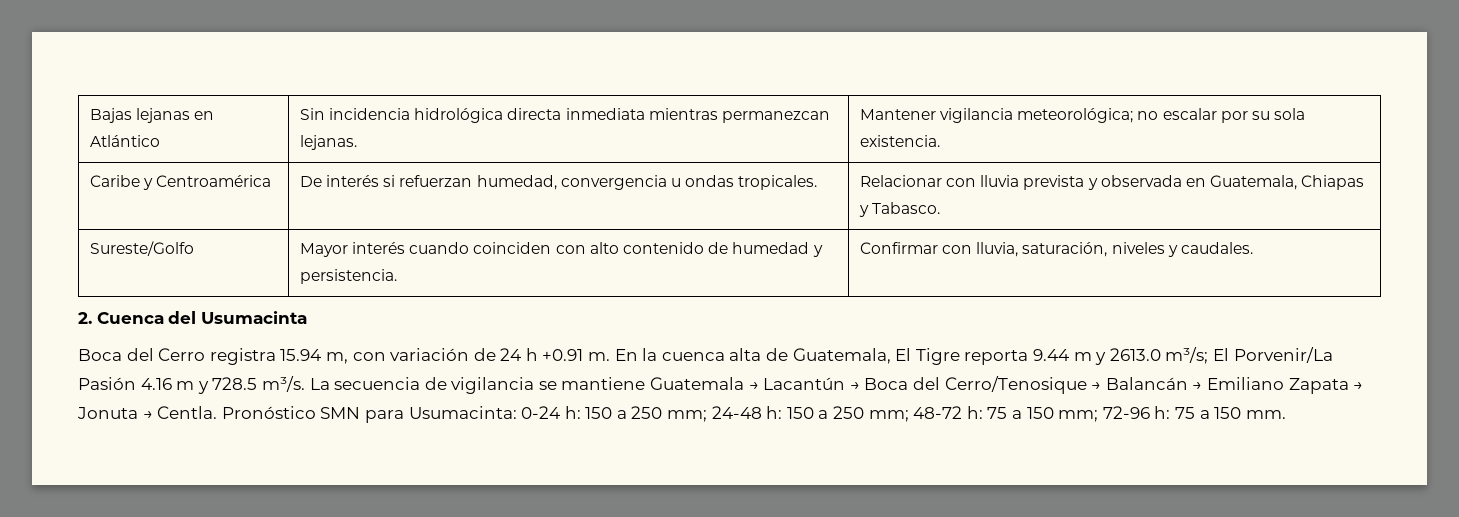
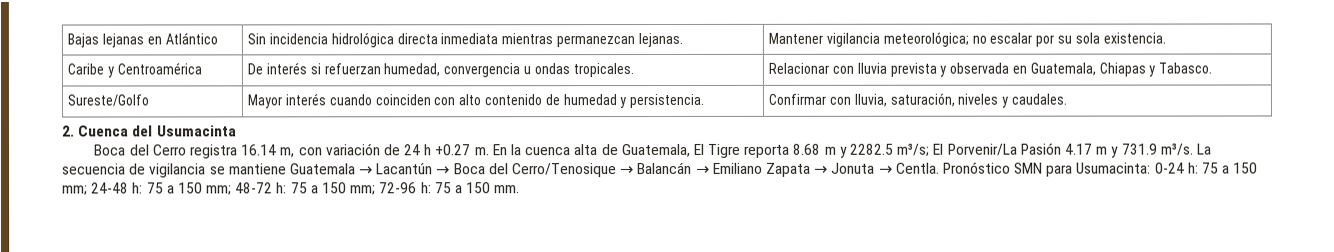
- Boca del Cerro registra 15.94 m, con variación de 24 h +0.91 m.
+ Boca del Cerro registra 16.14 m, con variación de 24 h +0.27 m.
- En la cuenca alta de Guatemala, El Tigre reporta 9.44 m y 2613.0 m³/s; El Porvenir/La Pasión 4.16 m y 728.5 m³/s.
+ En la cuenca alta de Guatemala, El Tigre reporta 8.68 m y 2282.5 m³/s; El Porvenir/La Pasión 4.17 m y 731.9 m³/s.
- Pronóstico SMN para Usumacinta: 0-24 h: 150 a 250 mm; 24-48 h: 150 a 250 mm; 48-72 h: 75 a 150 mm; 72-96 h: 75 a 150 mm.
+ Pronóstico SMN para Usumacinta: 0-24 h: 75 a 150 mm; 24-48 h: 75 a 150 mm; 48-72 h: 75 a 150 mm; 72-96 h: 75 a 150 mm.

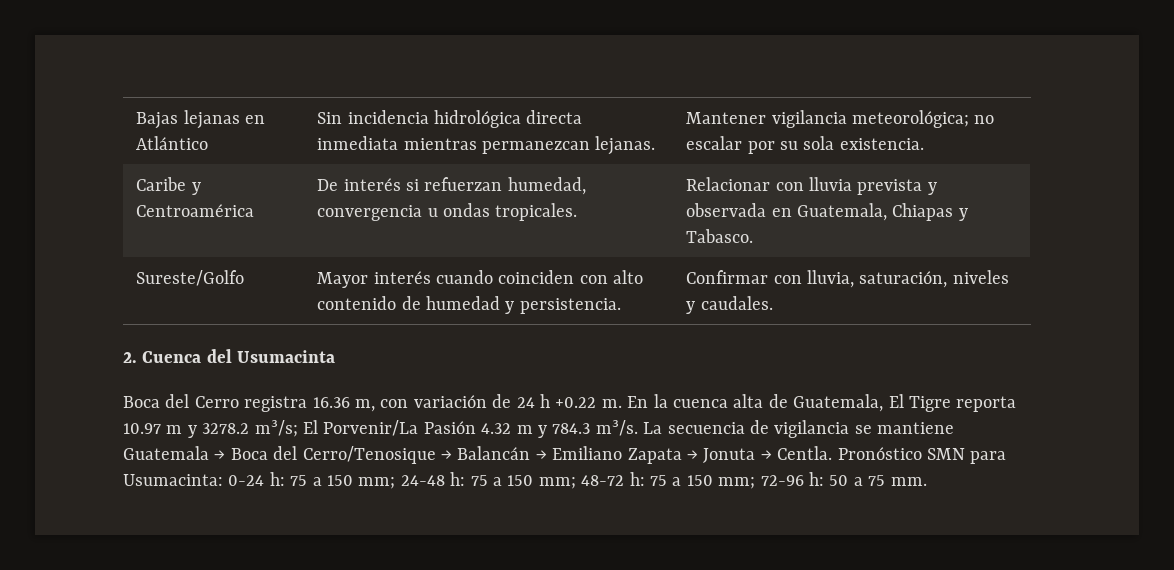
- Boca del Cerro registra 16.14 m, con variación de 24 h +0.27 m.
+ Boca del Cerro registra 16.36 m, con variación de 24 h +0.22 m.
- En la cuenca alta de Guatemala, El Tigre reporta 8.68 m y 2282.5 m³/s; El Porvenir/La Pasión 4.17 m y 731.9 m³/s.
+ En la cuenca alta de Guatemala, El Tigre reporta 10.97 m y 3278.2 m³/s; El Porvenir/La Pasión 4.32 m y 784.3 m³/s.
- La secuencia de vigilancia se mantiene Guatemala → Lacantún → Boca del Cerro/Tenosique → Balancán → Emiliano Zapata → Jonuta → Centla.
+ La secuencia de vigilancia se mantiene Guatemala → Boca del Cerro/Tenosique → Balancán → Emiliano Zapata → Jonuta → Centla.
- Pronóstico SMN para Usumacinta: 0-24 h: 75 a 150 mm; 24-48 h: 75 a 150 mm; 48-72 h: 75 a 150 mm; 72-96 h: 75 a 150 mm.
+ Pronóstico SMN para Usumacinta: 0-24 h: 75 a 150 mm; 24-48 h: 75 a 150 mm; 48-72 h: 75 a 150 mm; 72-96 h: 50 a 75 mm.

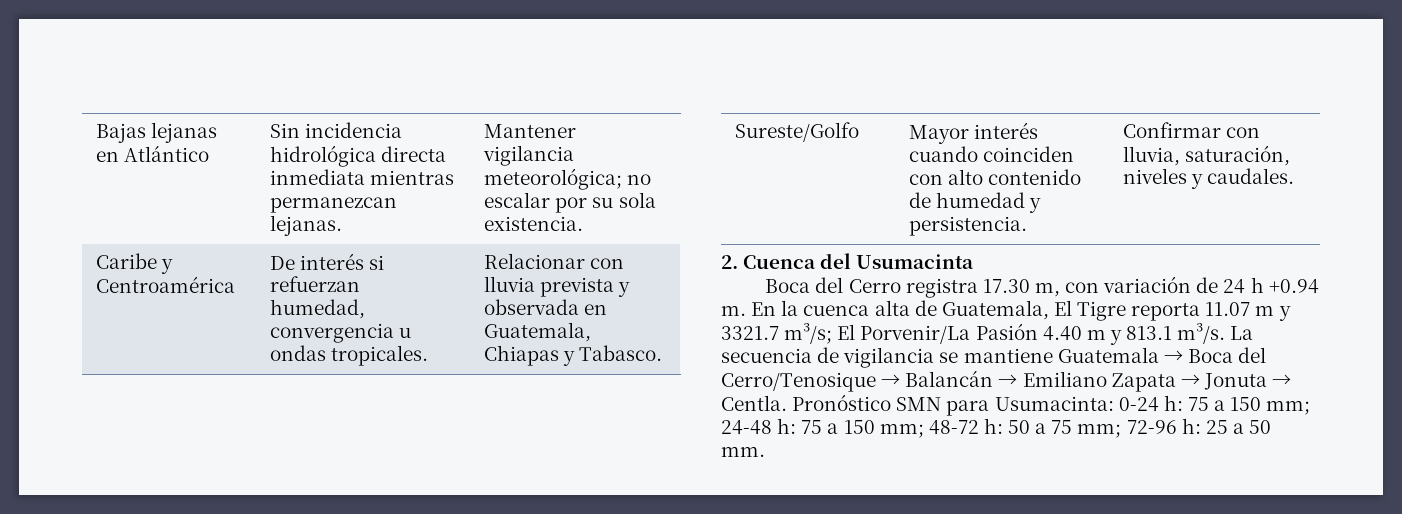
- Boca del Cerro registra 16.36 m, con variación de 24 h +0.22 m.
+ Boca del Cerro registra 17.30 m, con variación de 24 h +0.94 m.
- En la cuenca alta de Guatemala, El Tigre reporta 10.97 m y 3278.2 m³/s; El Porvenir/La Pasión 4.32 m y 784.3 m³/s.
+ En la cuenca alta de Guatemala, El Tigre reporta 11.07 m y 3321.7 m³/s; El Porvenir/La Pasión 4.40 m y 813.1 m³/s.
- Pronóstico SMN para Usumacinta: 0-24 h: 75 a 150 mm; 24-48 h: 75 a 150 mm; 48-72 h: 75 a 150 mm; 72-96 h: 50 a 75 mm.
+ Pronóstico SMN para Usumacinta: 0-24 h: 75 a 150 mm; 24-48 h: 75 a 150 mm; 48-72 h: 50 a 75 mm; 72-96 h: 25 a 50 mm.

